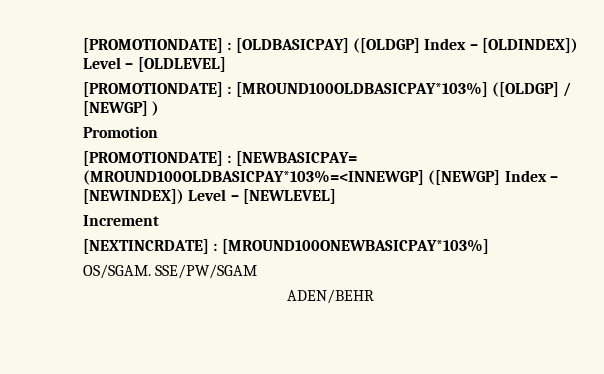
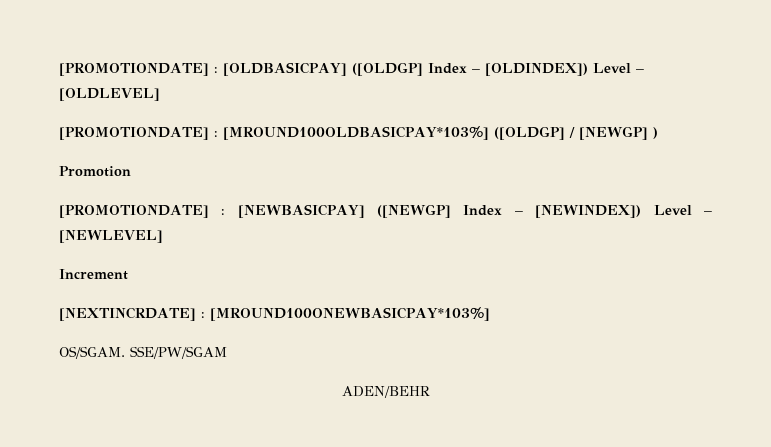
- [PROMOTIONDATE] : [NEWBASICPAY= (MROUND100OLDBASICPAY*103%=<INNEWGP] ([NEWGP] Index – [NEWINDEX]) Level – [NEWLEVEL]
+ [PROMOTIONDATE] : [NEWBASICPAY] ([NEWGP] Index – [NEWINDEX]) Level – [NEWLEVEL]

